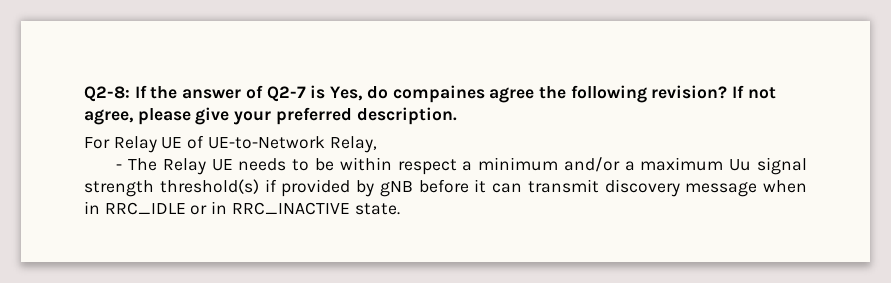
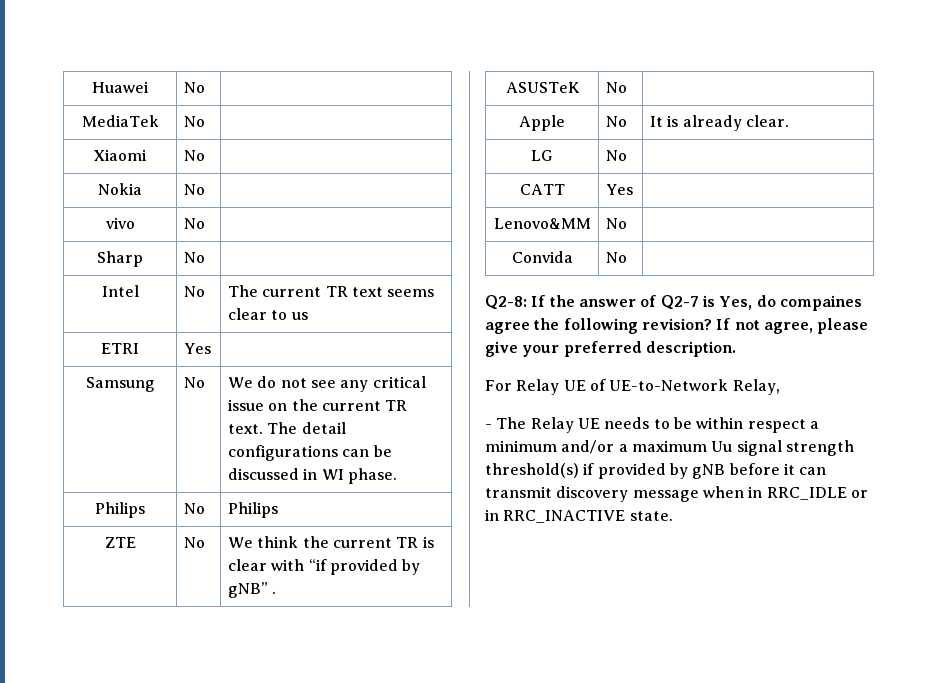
+ Huawei | No |
+ MediaTek | No |
+ Xiaomi | No |
+ Nokia | No |
+ vivo | No |
+ Sharp | No |
+ Intel | No | The current TR text seems clear to us
+ ETRI | Yes |
+ Samsung | No | We do not see any critical issue on the current TR text. The detail configurations can be discussed in WI phase.
+ Philips | No | Philips
+ ZTE | No | We think the current TR is clear with “if provided by gNB” .
+ ASUSTeK | No |
+ Apple | No | It is already clear.
+ LG | No |
+ CATT | Yes |
+ Lenovo&MM | No |
+ Convida | No |

